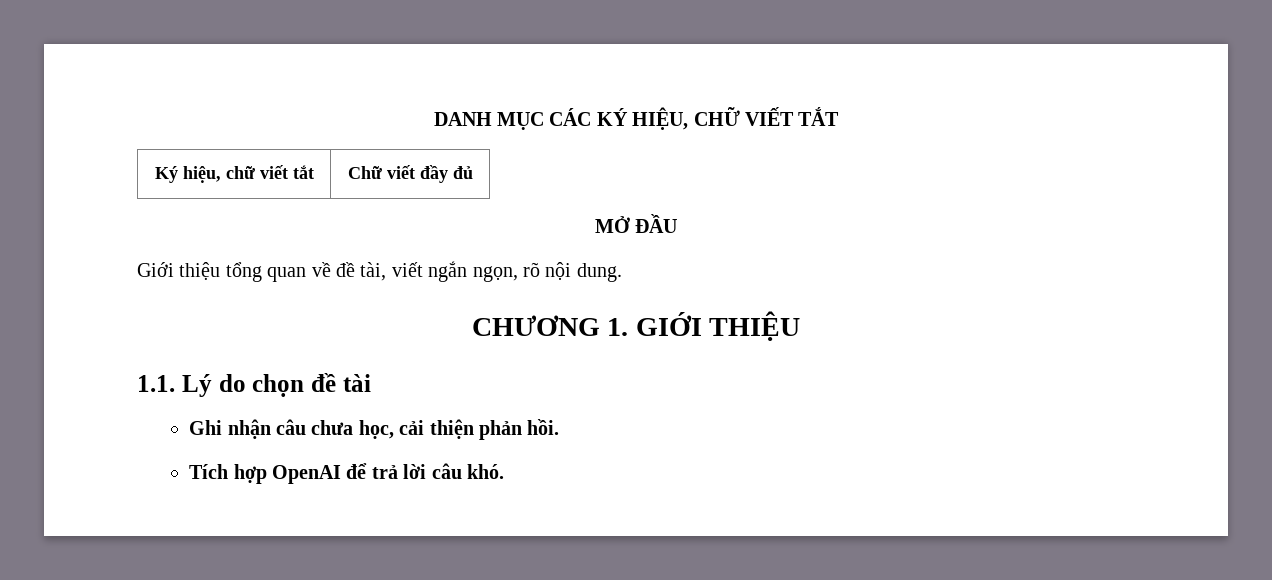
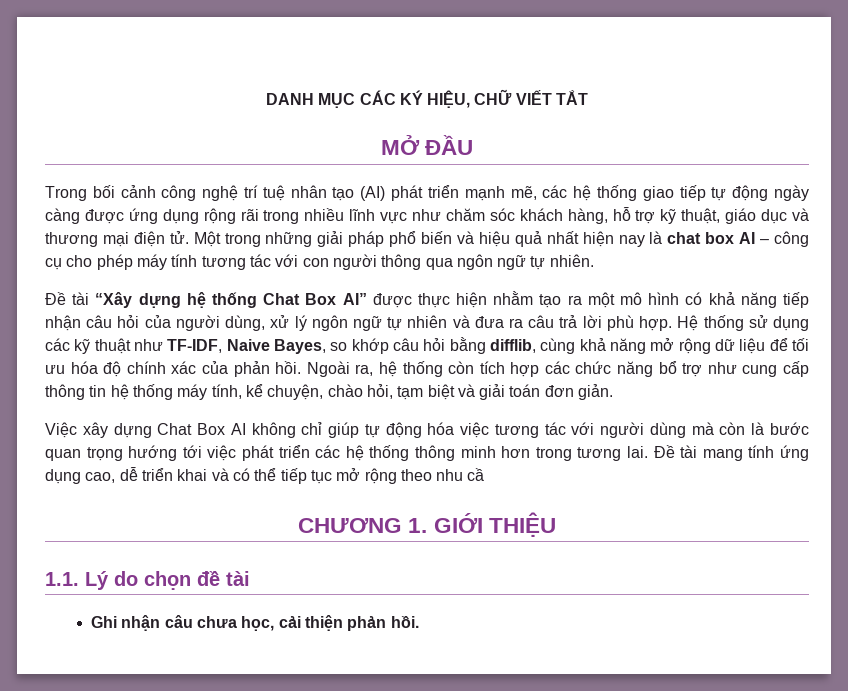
- Ký hiệu, chữ viết tắt | Chữ viết đầy đủ
  MỞ ĐẦU
- Giới thiệu tổng quan về đề tài, viết ngắn ngọn, rõ nội dung.
+ Trong bối cảnh công nghệ trí tuệ nhân tạo (AI) phát triển mạnh mẽ, các hệ thống giao tiếp tự động ngày càng được ứng dụng rộng rãi trong nhiều lĩnh vực như chăm sóc khách hàng, hỗ trợ kỹ thuật, giáo dục và thương mại điện tử. Một trong những giải pháp phổ biến và hiệu quả nhất hiện nay là chat box AI – công cụ cho phép máy tính tương tác với con người thông qua ngôn ngữ tự nhiên.
+ Đề tài “Xây dựng hệ thống Chat Box AI” được thực hiện nhằm tạo ra một mô hình có khả năng tiếp nhận câu hỏi của người dùng, xử lý ngôn ngữ tự nhiên và đưa ra câu trả lời phù hợp. Hệ thống sử dụng các kỹ thuật như TF-IDF, Naive Bayes, so khớp câu hỏi bằng difflib, cùng khả năng mở rộng dữ liệu để tối ưu hóa độ chính xác của phản hồi. Ngoài ra, hệ thống còn tích hợp các chức năng bổ trợ như cung cấp thông tin hệ thống máy tính, kể chuyện, chào hỏi, tạm biệt và giải toán đơn giản.
+ Việc xây dựng Chat Box AI không chỉ giúp tự động hóa việc tương tác với người dùng mà còn là bước quan trọng hướng tới việc phát triển các hệ thống thông minh hơn trong tương lai. Đề tài mang tính ứng dụng cao, dễ triển khai và có thể tiếp tục mở rộng theo nhu cầ
- Tích hợp OpenAI để trả lời câu khó.

